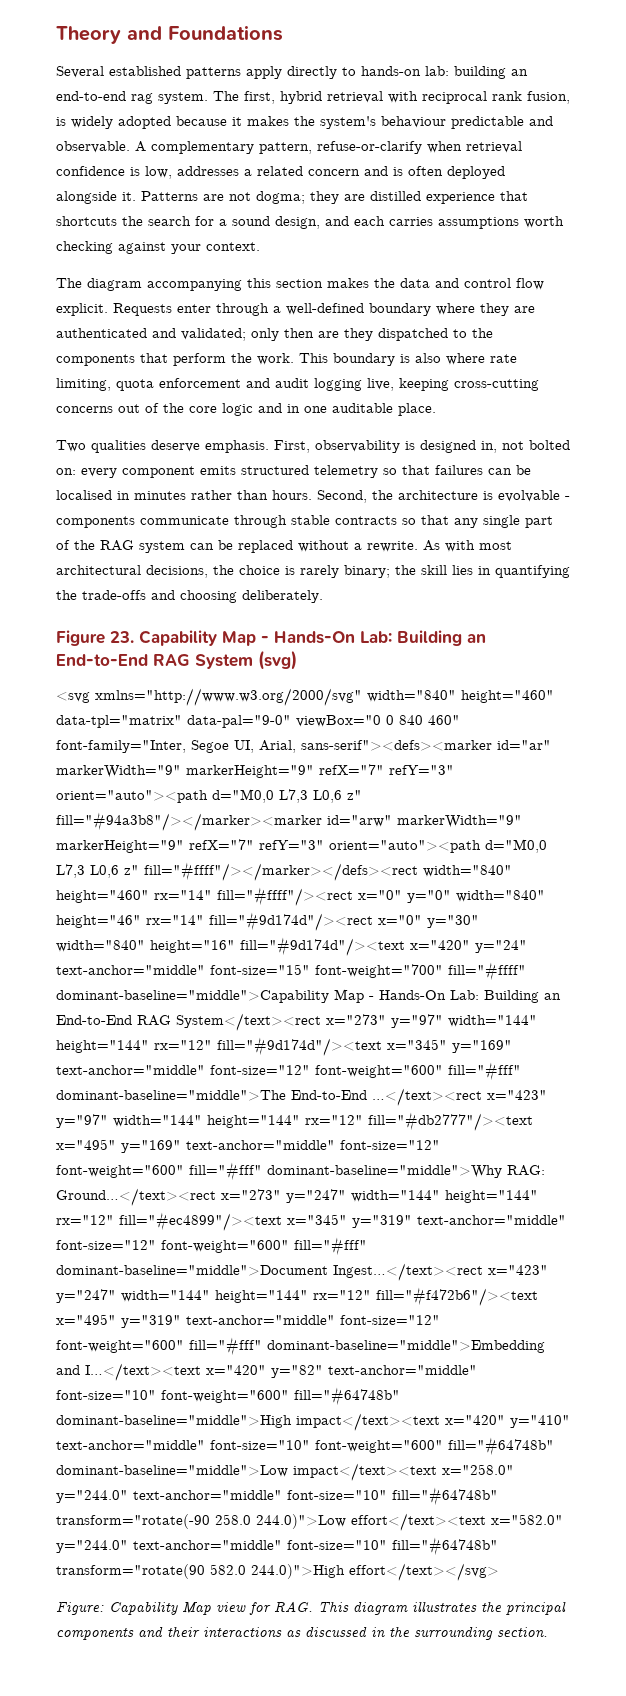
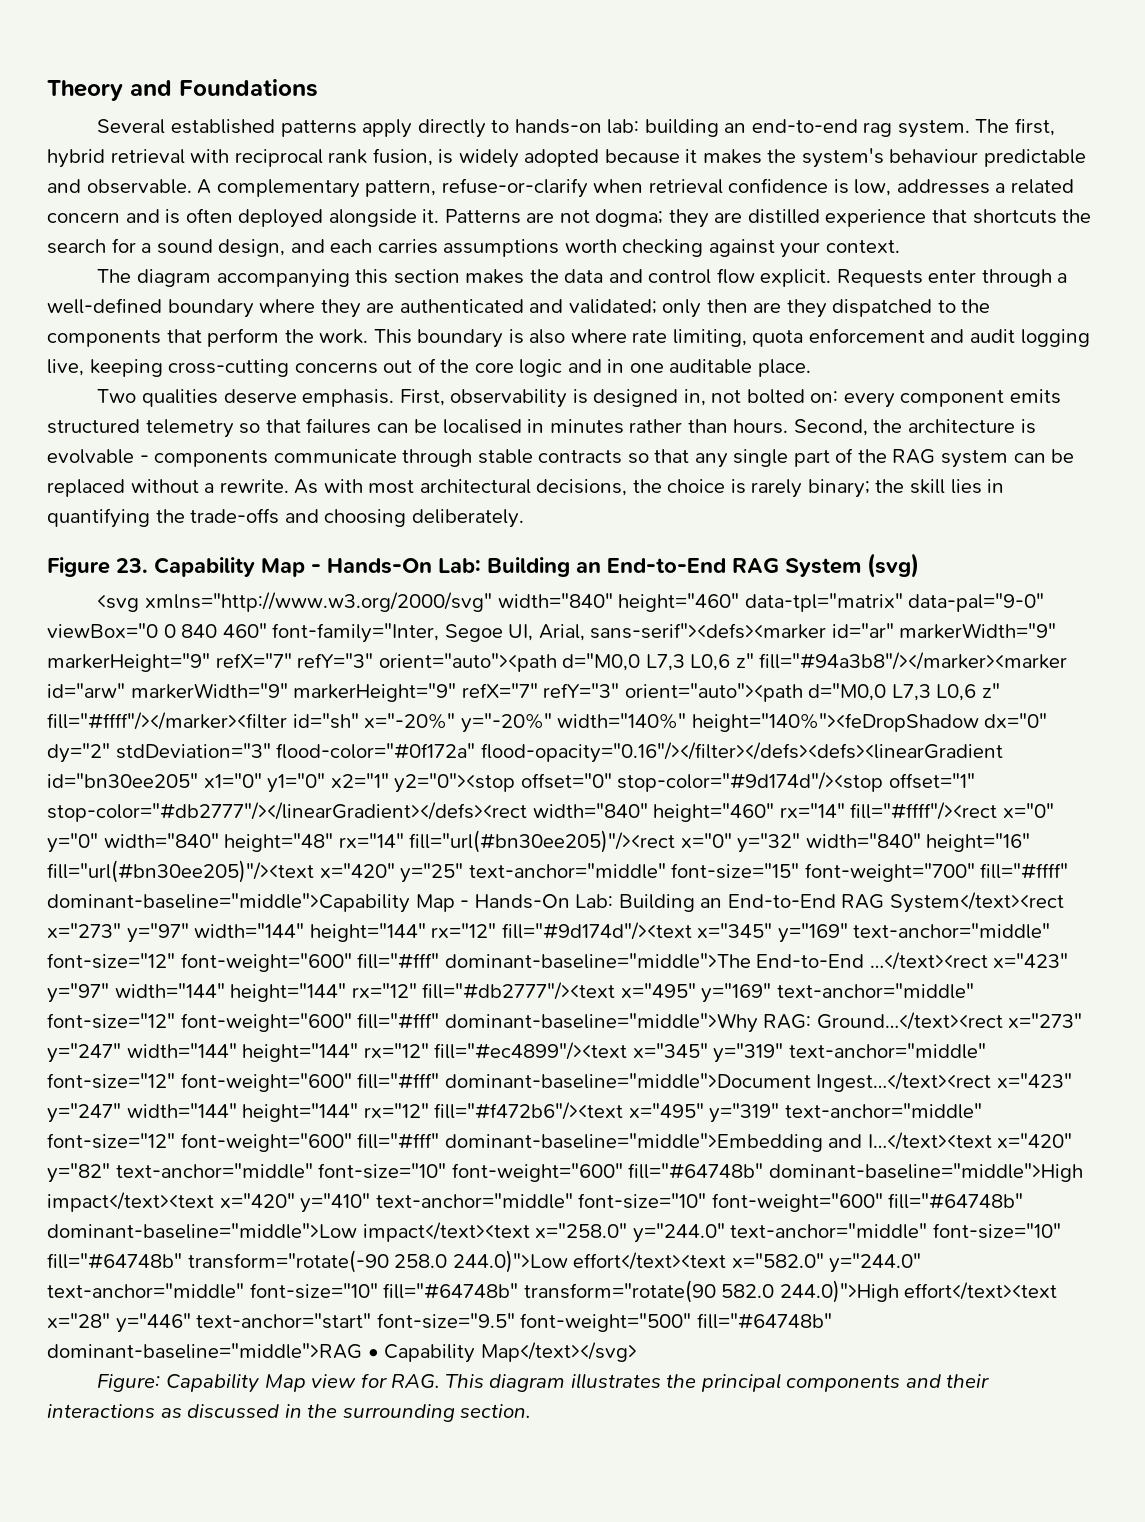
- <svg xmlns="http://www.w3.org/2000/svg" width="840" height="460" data-tpl="matrix" data-pal="9-0" viewBox="0 0 840 460" font-family="Inter, Segoe UI, Arial, sans-serif"><defs><marker id="ar" markerWidth="9" markerHeight="9" refX="7" refY="3" orient="auto"><path d="M0,0 L7,3 L0,6 z" fill="#94a3b8"/></marker><marker id="arw" markerWidth="9" markerHeight="9" refX="7" refY="3" orient="auto"><path d="M0,0 L7,3 L0,6 z" fill="#ffff"/></marker></defs><rect width="840" height="460" rx="14" fill="#ffff"/><rect x="0" y="0" width="840" height="46" rx="14" fill="#9d174d"/><rect x="0" y="30" width="840" height="16" fill="#9d174d"/><text x="420" y="24" text-anchor="middle" font-size="15" font-weight="700" fill="#ffff" dominant-baseline="middle">Capability Map - Hands-On Lab:
+ <svg xmlns="http://www.w3.org/2000/svg" width="840" height="460" data-tpl="matrix" data-pal="9-0" viewBox="0 0 840 460" font-family="Inter, Segoe UI, Arial, sans-serif"><defs><marker id="ar" markerWidth="9" markerHeight="9" refX="7" refY="3" orient="auto"><path d="M0,0 L7,3 L0,6 z" fill="#94a3b8"/></marker><marker id="arw" markerWidth="9" markerHeight="9" refX="7" refY="3" orient="auto"><path d="M0,0 L7,3 L0,6 z" fill="#ffff"/></marker><filter id="sh" x="-20%" y="-20%" width="140%" height="140%"><feDropShadow dx="0" dy="2" stdDeviation="3" flood-color="#0f172a" flood-opacity="0.16"/></filter></defs><defs><linearGradient id="bn30ee205" x1="0" y1="0" x2="1" y2="0"><stop offset="0" stop-color="#9d174d"/><stop offset="1" stop-color="#db2777"/></linearGradient></defs><rect width="840" height="460" rx="14" fill="#ffff"/><rect x="0" y="0" width="840" height="48" rx="14" fill="url(#bn30ee205)"/><rect x="0" y="32" width="840" height="16" fill="url(#bn30ee205)"/><text x="420" y="25" text-anchor="middle" font-size="15" font-weight="700" fill="#ffff" dominant-baseline="middle">Capability Map - Hands-On Lab:
- Ground…</text><rect x="273" y="247" width="144" height="144" rx="12" fill="#ec4899"/><text x="345" y="319" text-anchor="middle" font-size="12" font-weight="600" fill="#fff" dominant-baseline="middle">Document Ingest…</text><rect x="423" y="247" width="144" height="144" rx="12" fill="#f472b6"/><text x="495" y="319" text-anchor="middle" font-size="12" font-weight="600" fill="#fff" dominant-baseline="middle">Embedding and I…</text><text x="420" y="82" text-anchor="middle" font-size="10" font-weight="600" fill="#64748b" dominant-baseline="middle">High impact</text><text x="420" y="410" text-anchor="middle" font-size="10" font-weight="600" fill="#64748b" dominant-baseline="middle">Low impact</text><text x="258.0" y="244.0" text-anchor="middle" font-size="10" fill="#64748b" transform="rotate(-90 258.0 244.0)">Low effort</text><text x="582.0" y="244.0" text-anchor="middle" font-size="10" fill="#64748b" transform="rotate(90 582.0 244.0)">High effort</text></svg>
+ Ground…</text><rect x="273" y="247" width="144" height="144" rx="12" fill="#ec4899"/><text x="345" y="319" text-anchor="middle" font-size="12" font-weight="600" fill="#fff" dominant-baseline="middle">Document Ingest…</text><rect x="423" y="247" width="144" height="144" rx="12" fill="#f472b6"/><text x="495" y="319" text-anchor="middle" font-size="12" font-weight="600" fill="#fff" dominant-baseline="middle">Embedding and I…</text><text x="420" y="82" text-anchor="middle" font-size="10" font-weight="600" fill="#64748b" dominant-baseline="middle">High impact</text><text x="420" y="410" text-anchor="middle" font-size="10" font-weight="600" fill="#64748b" dominant-baseline="middle">Low impact</text><text x="258.0" y="244.0" text-anchor="middle" font-size="10" fill="#64748b" transform="rotate(-90 258.0 244.0)">Low effort</text><text x="582.0" y="244.0" text-anchor="middle" font-size="10" fill="#64748b" transform="rotate(90 582.0 244.0)">High effort</text><text x="28" y="446" text-anchor="start" font-size="9.5" font-weight="500" fill="#64748b" dominant-baseline="middle">RAG • Capability Map</text></svg>

